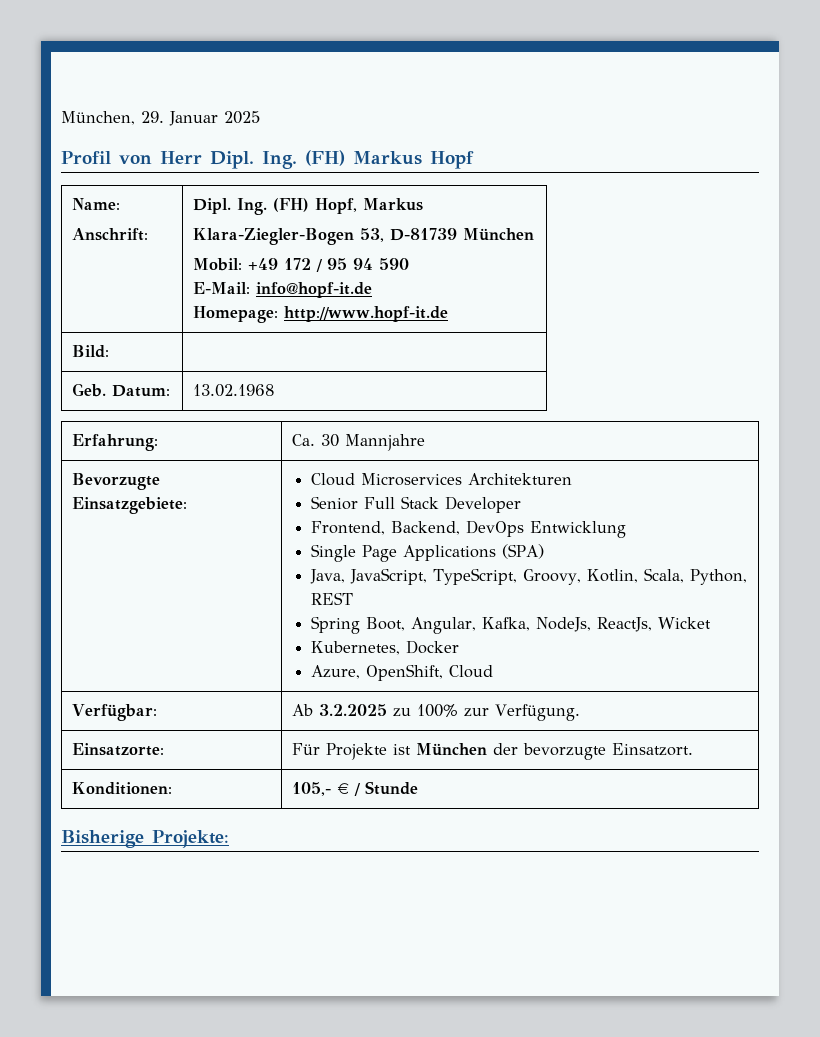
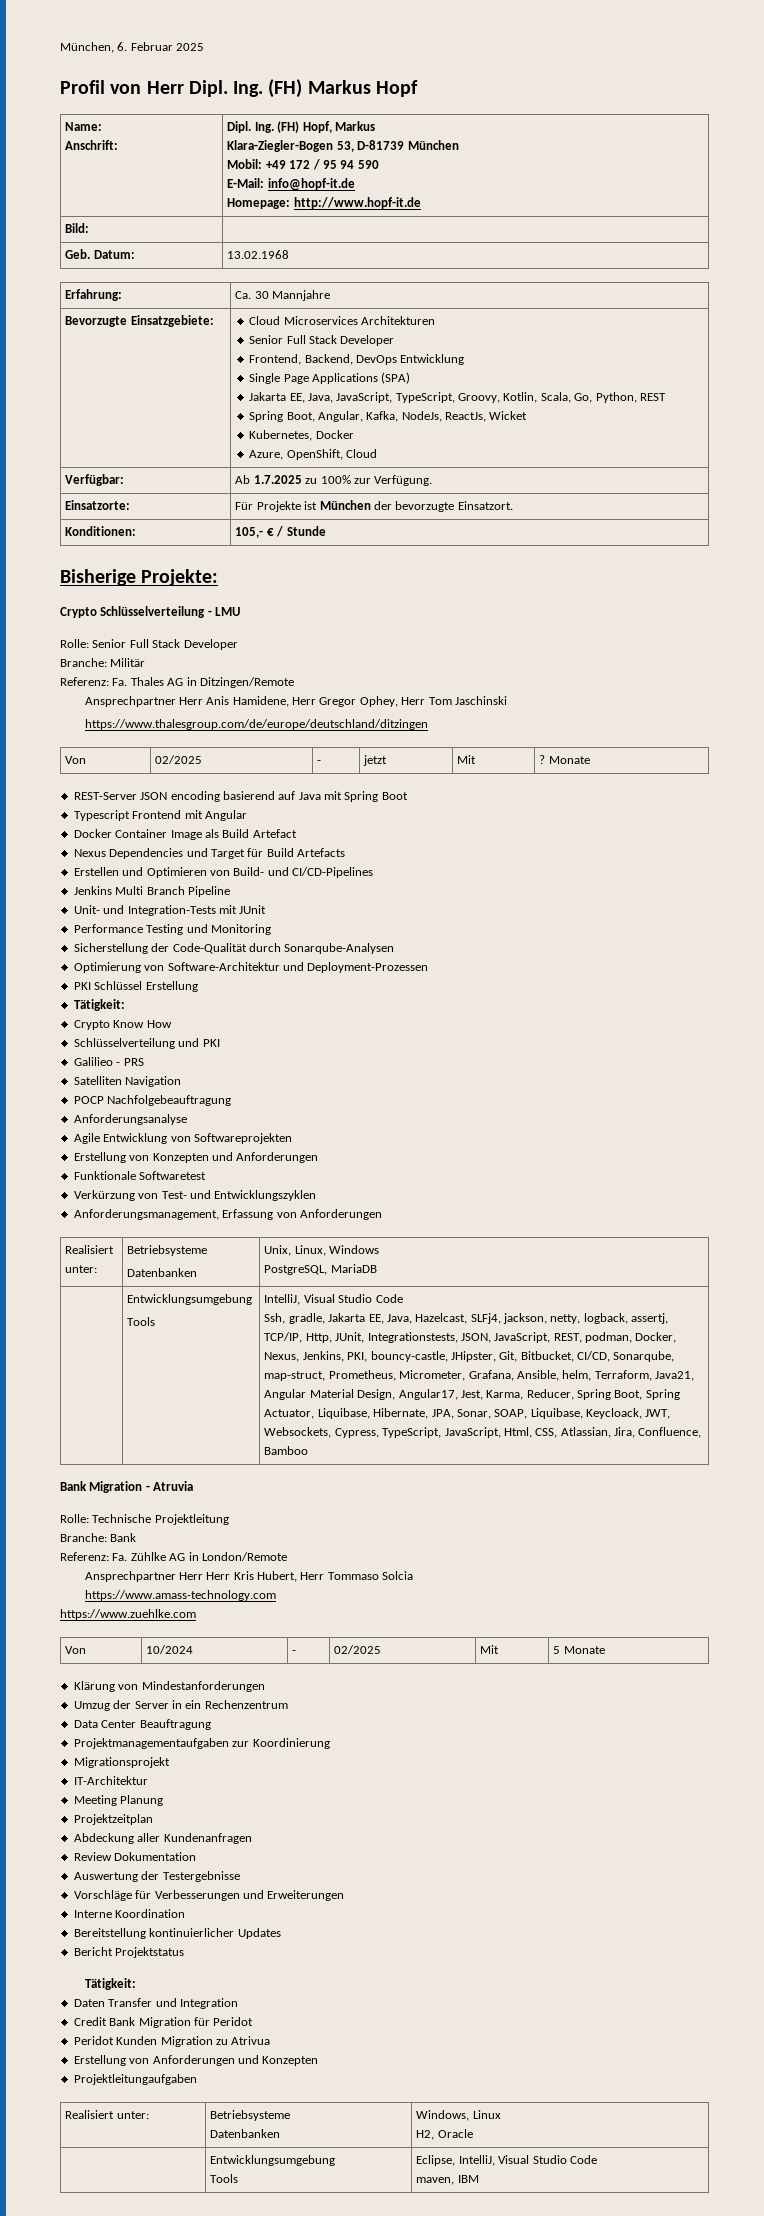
- München, 29. Januar 2025
+ München, 6. Februar 2025
  Bevorzugte Einsatzgebiete: | Cloud Microservices Architekturen
  Senior Full Stack Developer
  Frontend, Backend, DevOps Entwicklung
  Single Page Applications (SPA)
- Java, JavaScript, TypeScript, Groovy, Kotlin, Scala, Python, REST
+ Jakarta EE, Java, JavaScript, TypeScript, Groovy, Kotlin, Scala, Go, Python, REST
- Verfügbar: | Ab 3.2.2025 zu 100% zur Verfügung.
+ Verfügbar: | Ab 1.7.2025 zu 100% zur Verfügung.
+ Crypto Schlüsselverteilung - LMU
+ Rolle: Senior Full Stack Developer
+ Branche: Militär
+ Referenz: Fa. Thales AG in Ditzingen/Remote
+ Ansprechpartner Herr Anis Hamidene, Herr Gregor Ophey, Herr Tom Jaschinski
+ https://www.thalesgroup.com/de/europe/deutschland/ditzingen
+ Von | 02/2025 | - | jetzt | Mit | ? Monate
+ REST-Server JSON encoding basierend auf Java mit Spring Boot
+ Typescript Frontend mit Angular
+ Docker Container Image als Build Artefact
+ Nexus Dependencies und Target für Build Artefacts
+ Erstellen und Optimieren von Build- und CI/CD-Pipelines
+ Jenkins Multi Branch Pipeline
+ Unit- und Integration-Tests mit JUnit
+ Performance Testing und Monitoring
+ Sicherstellung der Code-Qualität durch Sonarqube-Analysen
+ Optimierung von Software-Architektur und Deployment-Prozessen
+ PKI Schlüssel Erstellung
+ Tätigkeit:
+ Crypto Know How
+ Schlüsselverteilung und PKI
+ Galilieo - PRS
+ Satelliten Navigation
+ POCP Nachfolgebeauftragung
+ Anforderungsanalyse
+ Agile Entwicklung von Softwareprojekten
+ Erstellung von Konzepten und Anforderungen
+ Funktionale Softwaretest
+ Verkürzung von Test- und Entwicklungszyklen
+ Anforderungsmanagement, Erfassung von Anforderungen
+ Realisiert unter: | Betriebsysteme
+ Datenbanken | Unix, Linux, Windows
+ PostgreSQL, MariaDB
+ | Entwicklungsumgebung
+ Tools | IntelliJ, Visual Studio Code
+ Ssh, gradle, Jakarta EE, Java, Hazelcast, SLFj4, jackson, netty, logback, assertj, TCP/IP, Http, JUnit, Integrationstests, JSON, JavaScript, REST, podman, Docker, Nexus, Jenkins, PKI, bouncy-castle, JHipster, Git, Bitbucket, CI/CD, Sonarqube, map-struct, Prometheus, Micrometer, Grafana, Ansible, helm, Terraform, Java21, Angular Material Design, Angular17, Jest, Karma, Reducer, Spring Boot, Spring Actuator, Liquibase, Hibernate, JPA, Sonar, SOAP, Liquibase, Keycloack, JWT, Websockets, Cypress, TypeScript, JavaScript, Html, CSS, Atlassian, Jira, Confluence, Bamboo
+ Bank Migration - Atruvia
+ Rolle: Technische Projektleitung
+ Branche: Bank
+ Referenz: Fa. Zühlke AG in London/Remote
+ Ansprechpartner Herr Herr Kris Hubert, Herr Tommaso Solcia
+ https://www.amass-technology.com
+ https://www.zuehlke.com
+ Von | 10/2024 | - | 02/2025 | Mit | 5 Monate
+ Klärung von Mindestanforderungen
+ Umzug der Server in ein Rechenzentrum
+ Data Center Beauftragung
+ Projektmanagementaufgaben zur Koordinierung
+ Migrationsprojekt
+ IT-Architektur
+ Meeting Planung
+ Projektzeitplan
+ Abdeckung aller Kundenanfragen
+ Review Dokumentation
+ Auswertung der Testergebnisse
+ Vorschläge für Verbesserungen und Erweiterungen
+ Interne Koordination
+ Bereitstellung kontinuierlicher Updates
+ Bericht Projektstatus
+ Tätigkeit:
+ Daten Transfer und Integration
+ Credit Bank Migration für Peridot
+ Peridot Kunden Migration zu Atrivua
+ Erstellung von Anforderungen und Konzepten
+ Projektleitungaufgaben
+ Realisiert unter: | Betriebsysteme
+ Datenbanken | Windows, Linux
+ H2, Oracle
+ | Entwicklungsumgebung
+ Tools | Eclipse, IntelliJ, Visual Studio Code
+ maven, IBM

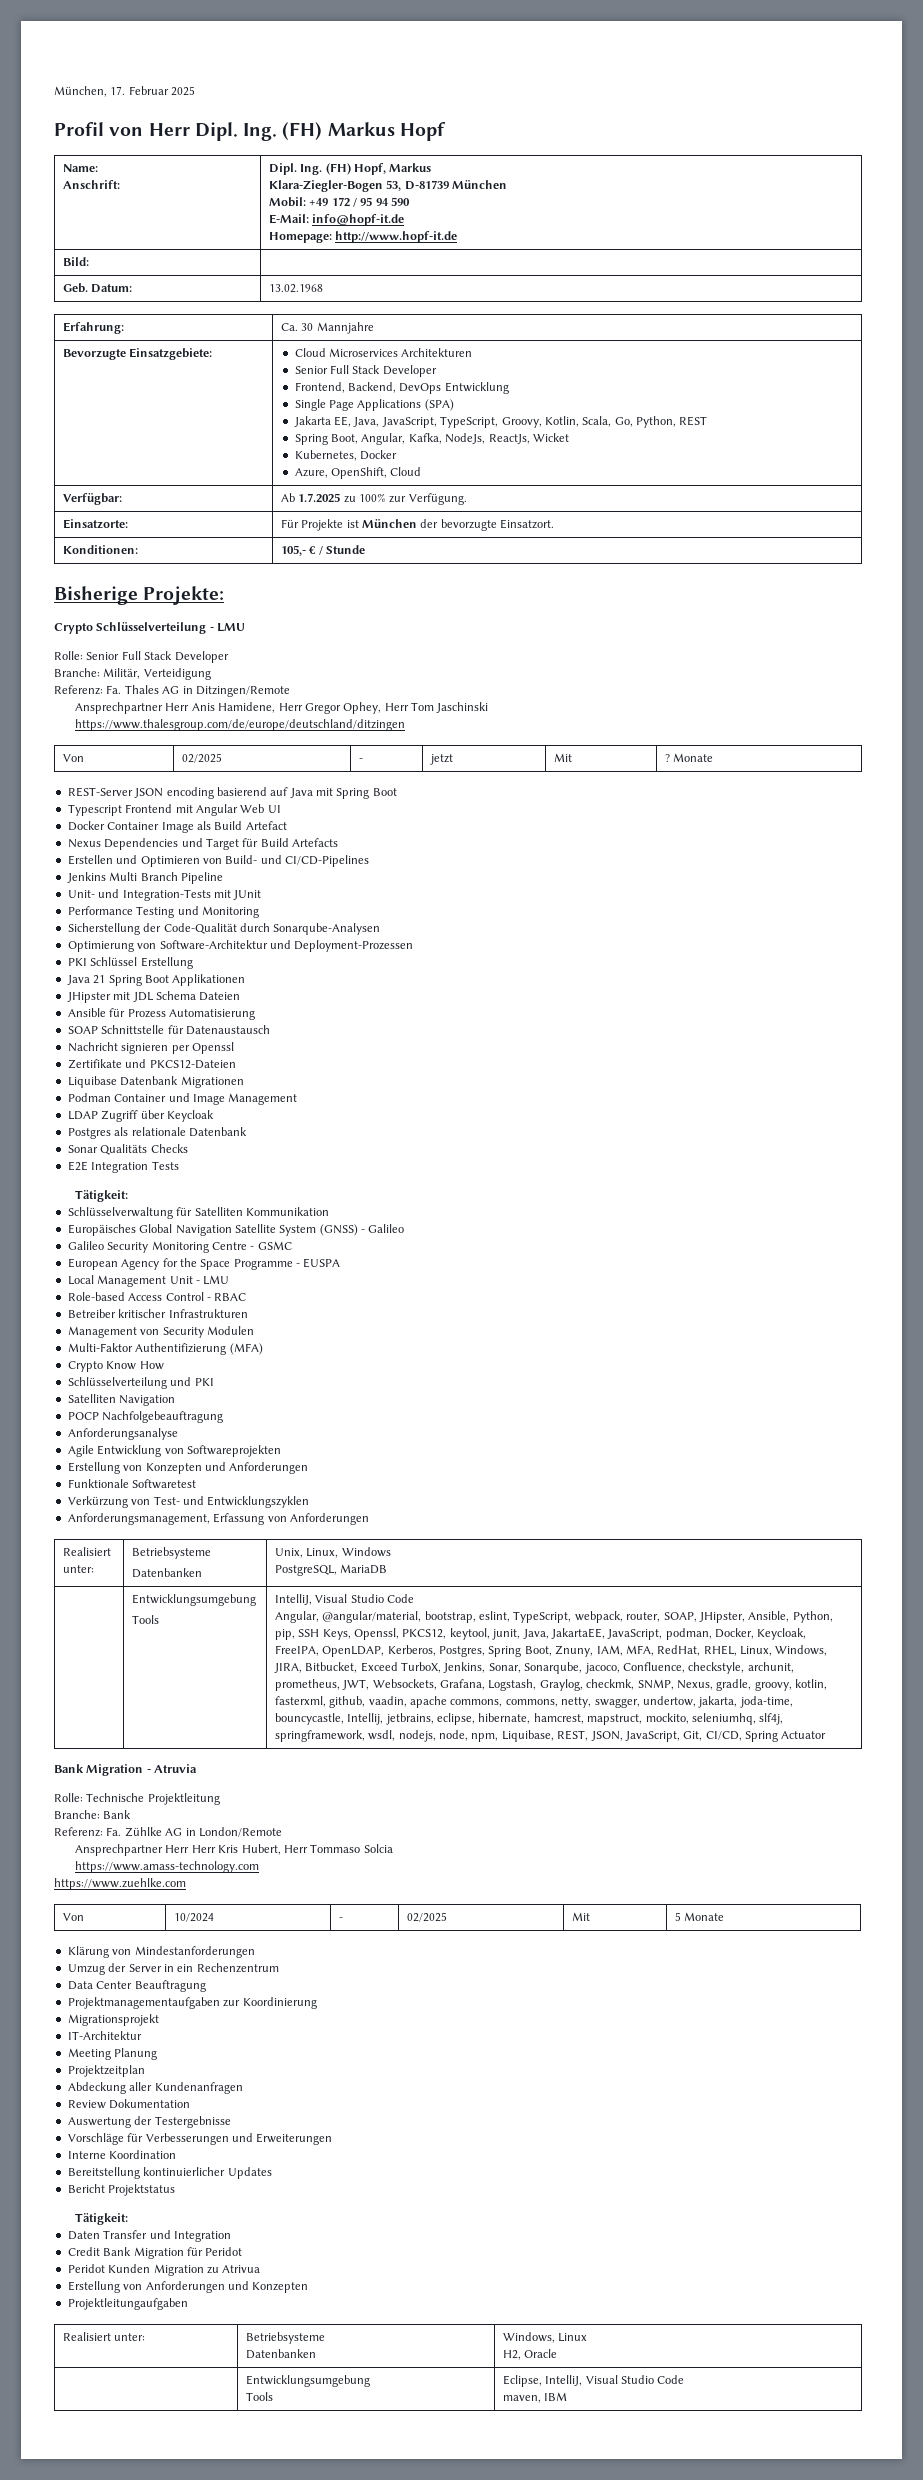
- München, 6. Februar 2025
+ München, 17. Februar 2025
- Branche: Militär
+ Branche: Militär, Verteidigung
- Typescript Frontend mit Angular
+ Typescript Frontend mit Angular Web UI
  PKI Schlüssel Erstellung
+ Java 21 Spring Boot Applikationen
+ JHipster mit JDL Schema Dateien
+ Ansible für Prozess Automatisierung
+ SOAP Schnittstelle für Datenaustausch
+ Nachricht signieren per Openssl
+ Zertifikate und PKCS12-Dateien
+ Liquibase Datenbank Migrationen
+ Podman Container und Image Management
+ LDAP Zugriff über Keycloak
+ Postgres als relationale Datenbank
+ Sonar Qualitäts Checks
+ E2E Integration Tests
  Tätigkeit:
+ Schlüsselverwaltung für Satelliten Kommunikation
+ Europäisches Global Navigation Satellite System (GNSS) - Galileo
+ Galileo Security Monitoring Centre - GSMC
+ European Agency for the Space Programme - EUSPA
+ Local Management Unit - LMU
+ Role-based Access Control - RBAC
+ Betreiber kritischer Infrastrukturen
+ Management von Security Modulen
+ Multi-Faktor Authentifizierung (MFA)
- Galilieo - PRS
- Ssh, gradle, Jakarta EE, Java, Hazelcast, SLFj4, jackson, netty, logback, assertj, TCP/IP, Http, JUnit, Integrationstests, JSON, JavaScript, REST, podman, Docker, Nexus, Jenkins, PKI, bouncy-castle, JHipster, Git, Bitbucket, CI/CD, Sonarqube, map-struct, Prometheus, Micrometer, Grafana, Ansible, helm, Terraform, Java21, Angular Material Design, Angular17, Jest, Karma, Reducer, Spring Boot, Spring Actuator, Liquibase, Hibernate, JPA, Sonar, SOAP, Liquibase, Keycloack, JWT, Websockets, Cypress, TypeScript, JavaScript, Html, CSS, Atlassian, Jira, Confluence, Bamboo
+ Angular, @angular/material, bootstrap, eslint, TypeScript, webpack, router, SOAP, JHipster, Ansible, Python, pip, SSH Keys, Openssl, PKCS12, keytool, junit, Java, JakartaEE, JavaScript, podman, Docker, Keycloak, FreeIPA, OpenLDAP, Kerberos, Postgres, Spring Boot, Znuny, IAM, MFA, RedHat, RHEL, Linux, Windows, JIRA, Bitbucket, Exceed TurboX, Jenkins, Sonar, Sonarqube, jacoco, Confluence, checkstyle, archunit, prometheus, JWT, Websockets, Grafana, Logstash, Graylog, checkmk, SNMP, Nexus, gradle, groovy, kotlin, fasterxml, github, vaadin, apache commons, commons, netty, swagger, undertow, jakarta, joda-time, bouncycastle, Intellij, jetbrains, eclipse, hibernate, hamcrest, mapstruct, mockito, seleniumhq, slf4j, springframework, wsdl, nodejs, node, npm, Liquibase, REST, JSON, JavaScript, Git, CI/CD, Spring Actuator

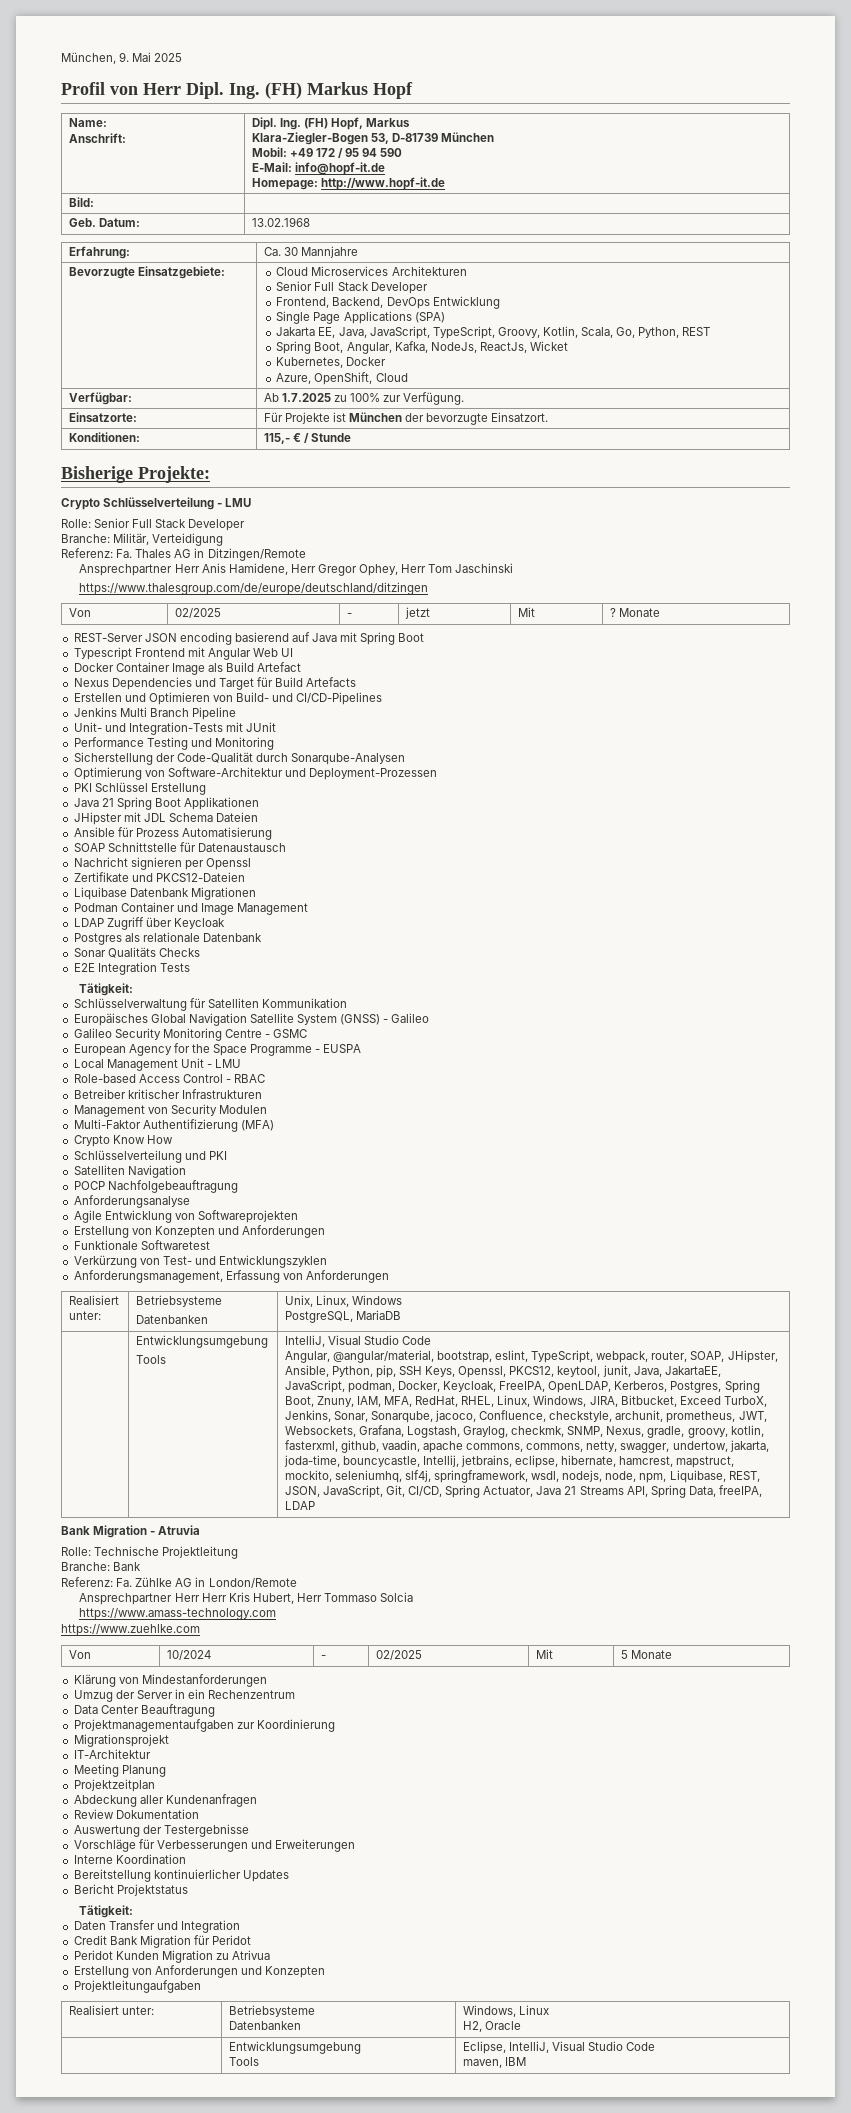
- München, 17. Februar 2025
+ München, 9. Mai 2025
- Konditionen: | 105,- € / Stunde
+ Konditionen: | 115,- € / Stunde
- Angular, @angular/material, bootstrap, eslint, TypeScript, webpack, router, SOAP, JHipster, Ansible, Python, pip, SSH Keys, Openssl, PKCS12, keytool, junit, Java, JakartaEE, JavaScript, podman, Docker, Keycloak, FreeIPA, OpenLDAP, Kerberos, Postgres, Spring Boot, Znuny, IAM, MFA, RedHat, RHEL, Linux, Windows, JIRA, Bitbucket, Exceed TurboX, Jenkins, Sonar, Sonarqube, jacoco, Confluence, checkstyle, archunit, prometheus, JWT, Websockets, Grafana, Logstash, Graylog, checkmk, SNMP, Nexus, gradle, groovy, kotlin, fasterxml, github, vaadin, apache commons, commons, netty, swagger, undertow, jakarta, joda-time, bouncycastle, Intellij, jetbrains, eclipse, hibernate, hamcrest, mapstruct, mockito, seleniumhq, slf4j, springframework, wsdl, nodejs, node, npm, Liquibase, REST, JSON, JavaScript, Git, CI/CD, Spring Actuator
+ Angular, @angular/material, bootstrap, eslint, TypeScript, webpack, router, SOAP, JHipster, Ansible, Python, pip, SSH Keys, Openssl, PKCS12, keytool, junit, Java, JakartaEE, JavaScript, podman, Docker, Keycloak, FreeIPA, OpenLDAP, Kerberos, Postgres, Spring Boot, Znuny, IAM, MFA, RedHat, RHEL, Linux, Windows, JIRA, Bitbucket, Exceed TurboX, Jenkins, Sonar, Sonarqube, jacoco, Confluence, checkstyle, archunit, prometheus, JWT, Websockets, Grafana, Logstash, Graylog, checkmk, SNMP, Nexus, gradle, groovy, kotlin, fasterxml, github, vaadin, apache commons, commons, netty, swagger, undertow, jakarta, joda-time, bouncycastle, Intellij, jetbrains, eclipse, hibernate, hamcrest, mapstruct, mockito, seleniumhq, slf4j, springframework, wsdl, nodejs, node, npm, Liquibase, REST, JSON, JavaScript, Git, CI/CD, Spring Actuator, Java 21 Streams API, Spring Data, freeIPA, LDAP

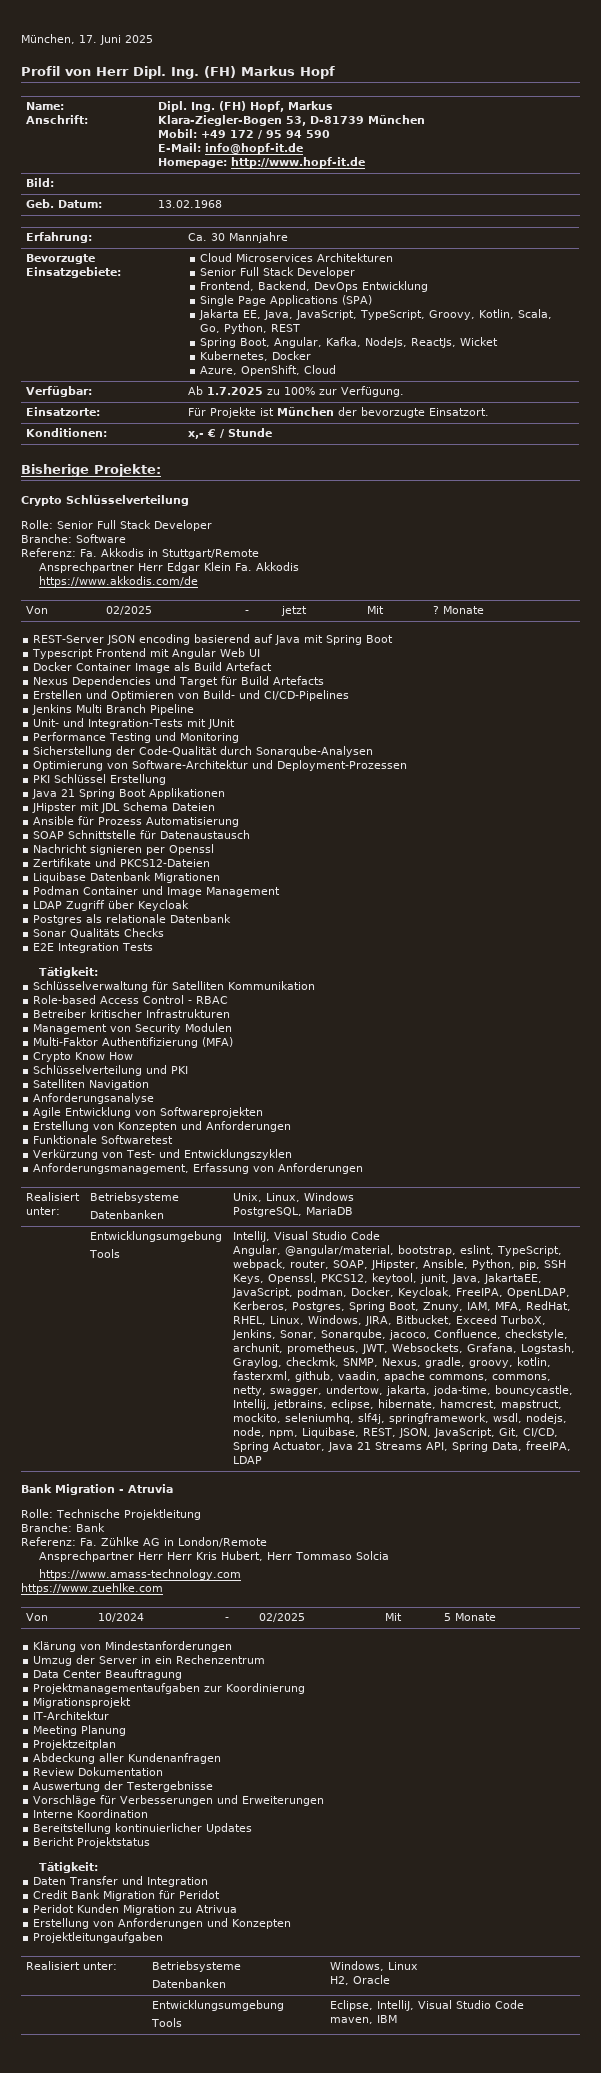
- München, 9. Mai 2025
+ München, 17. Juni 2025
- Konditionen: | 115,- € / Stunde
+ Konditionen: | x,- € / Stunde
- Crypto Schlüsselverteilung - LMU
+ Crypto Schlüsselverteilung
- Branche: Militär, Verteidigung
- Referenz: Fa. Thales AG in Ditzingen/Remote
- Ansprechpartner Herr Anis Hamidene, Herr Gregor Ophey, Herr Tom Jaschinski
- https://www.thalesgroup.com/de/europe/deutschland/ditzingen
+ Branche: Software
+ Referenz: Fa. Akkodis in Stuttgart/Remote
+ Ansprechpartner Herr Edgar Klein Fa. Akkodis
+ https://www.akkodis.com/de
- Europäisches Global Navigation Satellite System (GNSS) - Galileo
- Galileo Security Monitoring Centre - GSMC
- European Agency for the Space Programme - EUSPA
- Local Management Unit - LMU
- POCP Nachfolgebeauftragung

